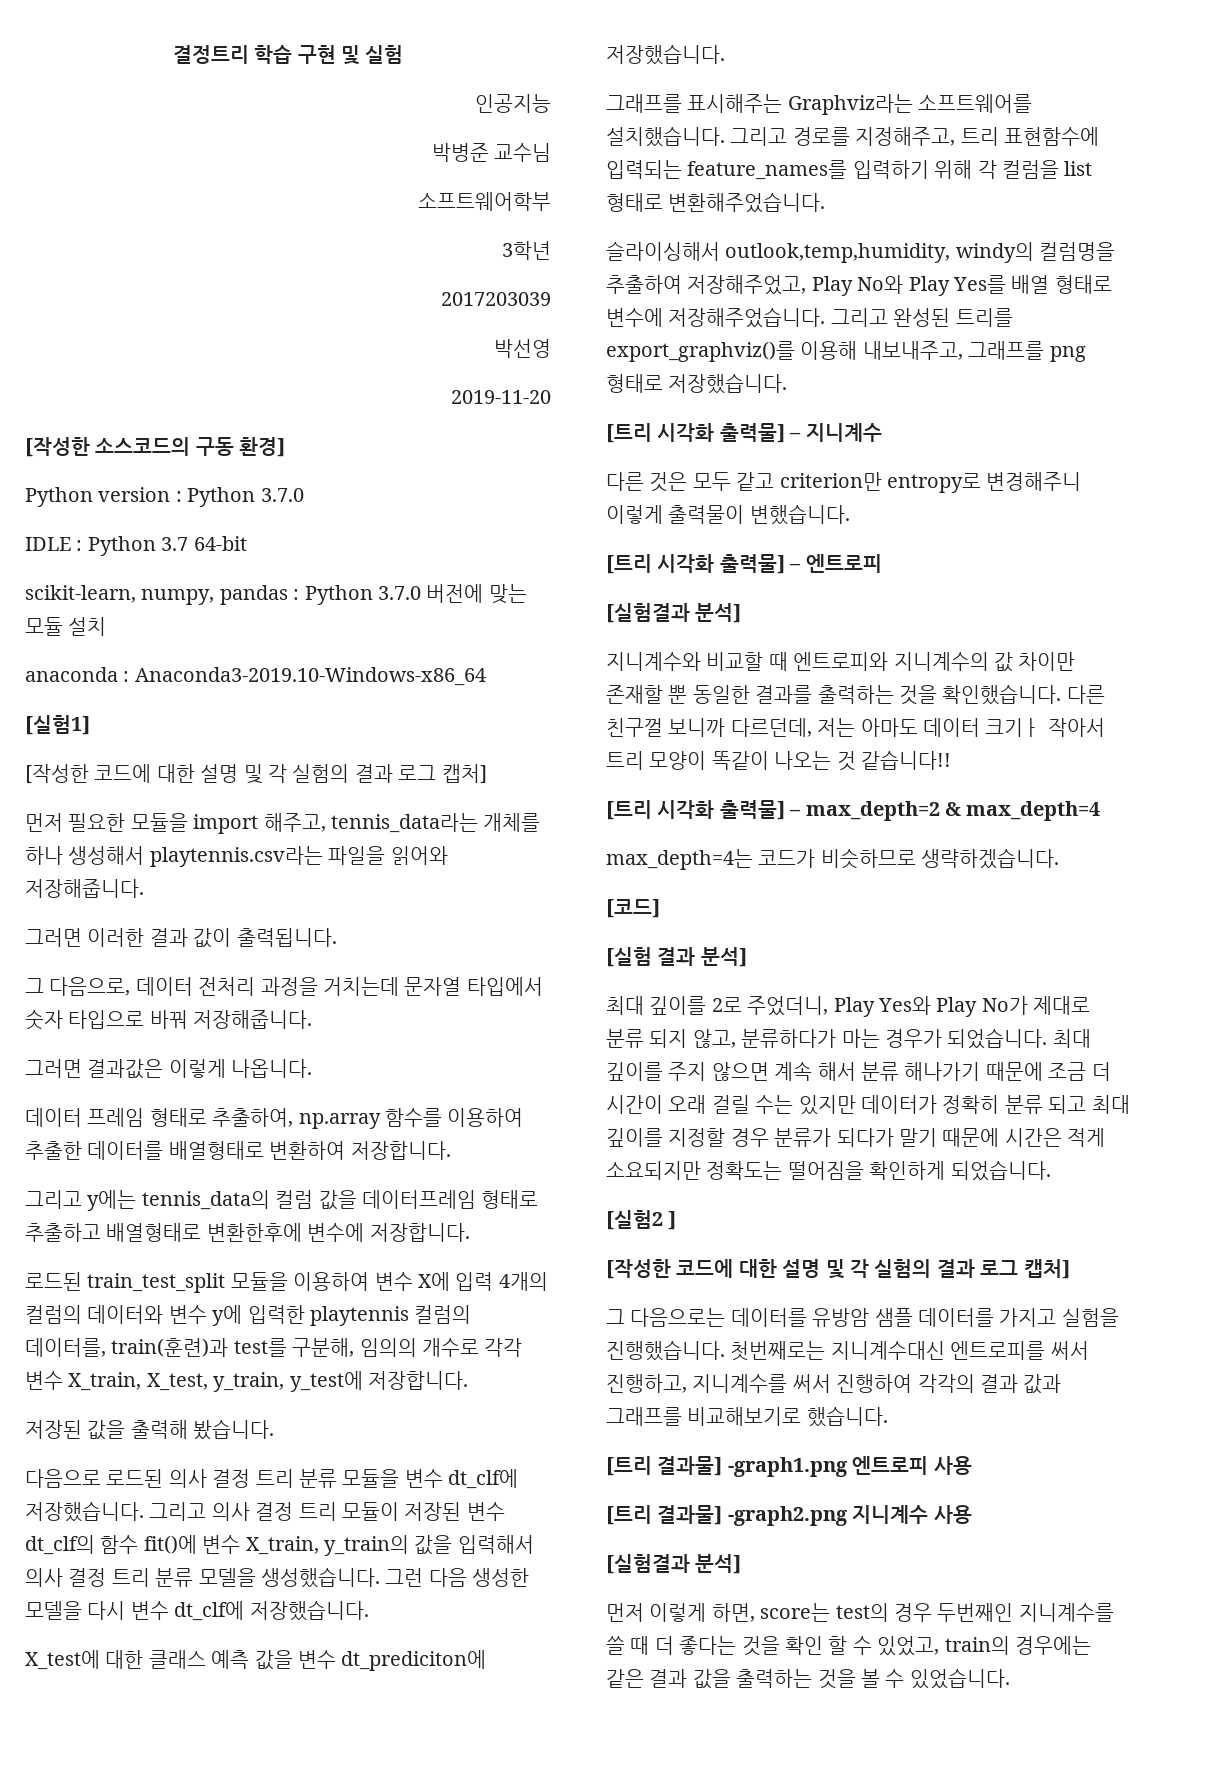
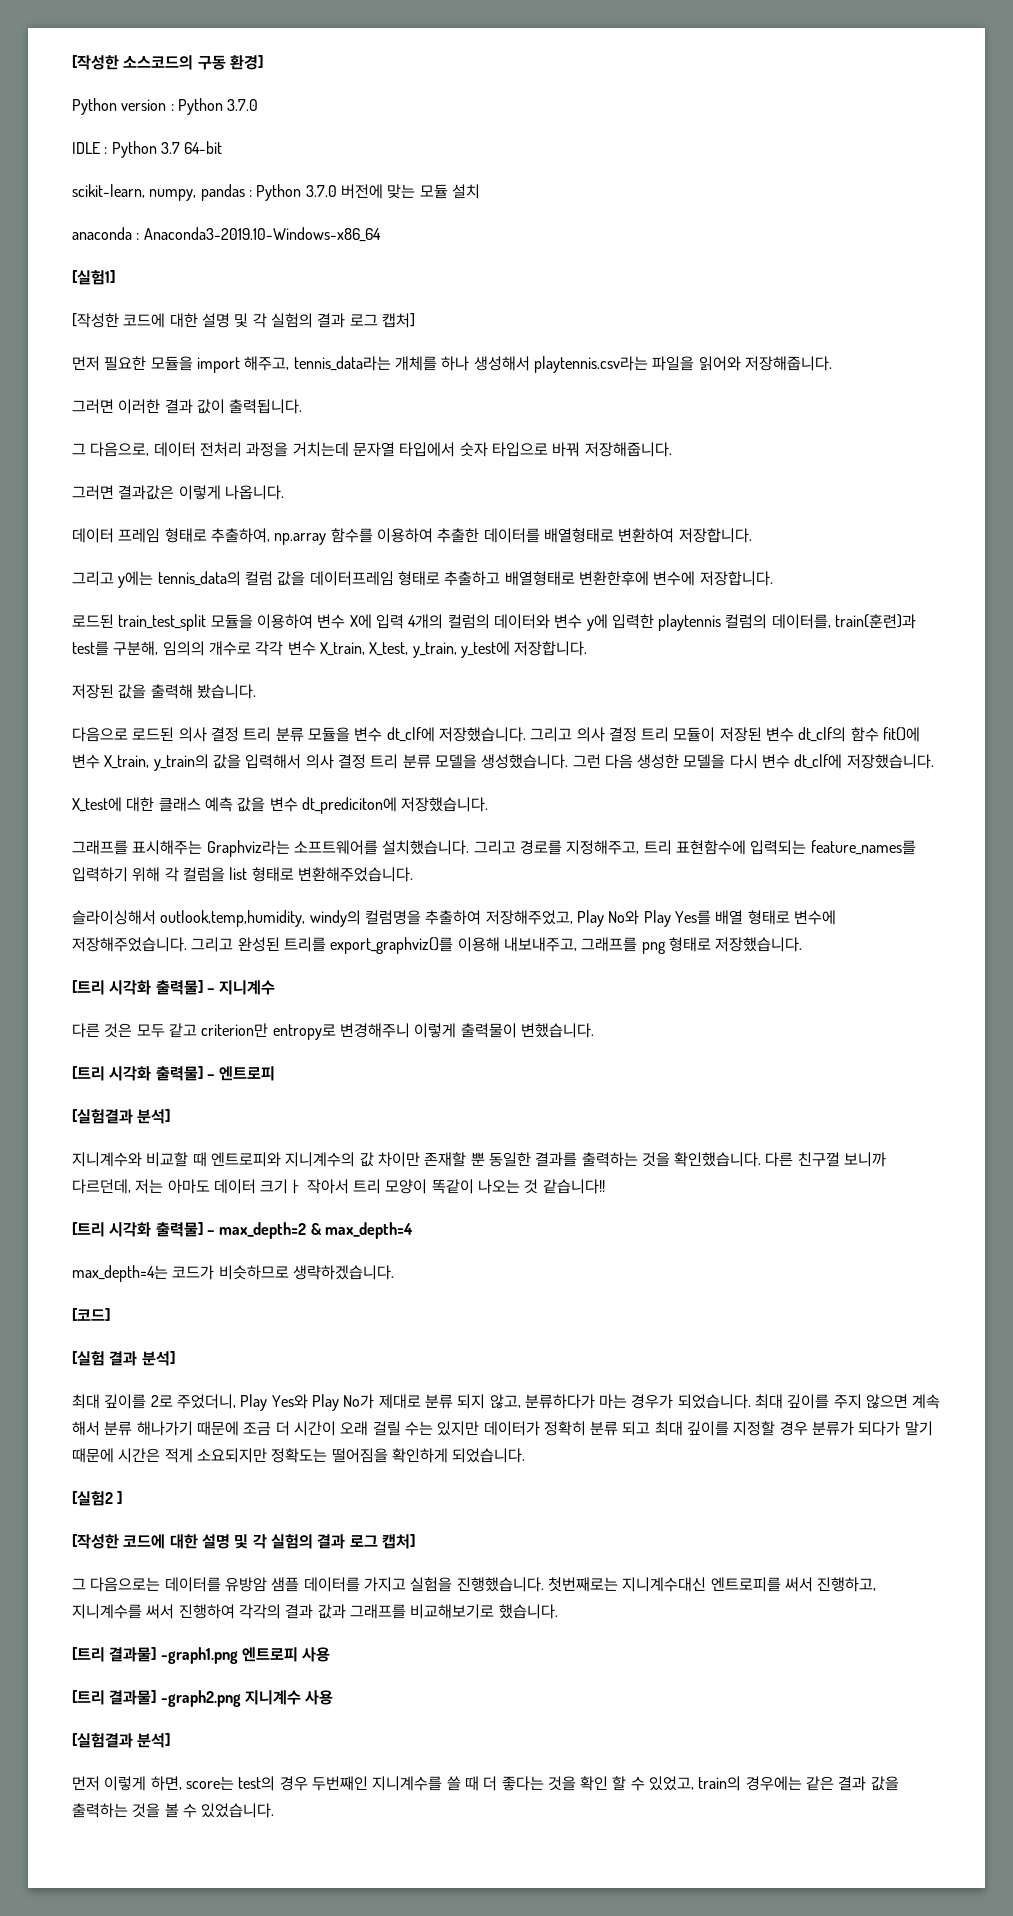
- 결정트리 학습 구현 및 실험
- 인공지능
- 박병준 교수님
- 소프트웨어학부
- 3학년
- 2017203039
- 박선영
- 2019-11-20

